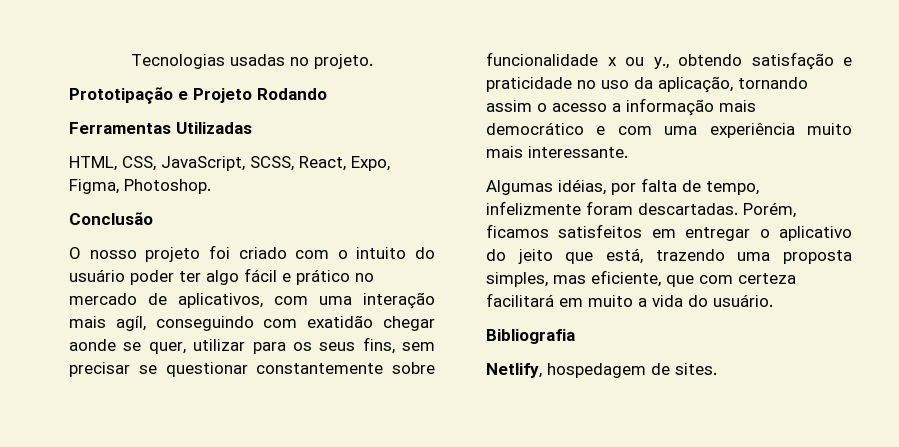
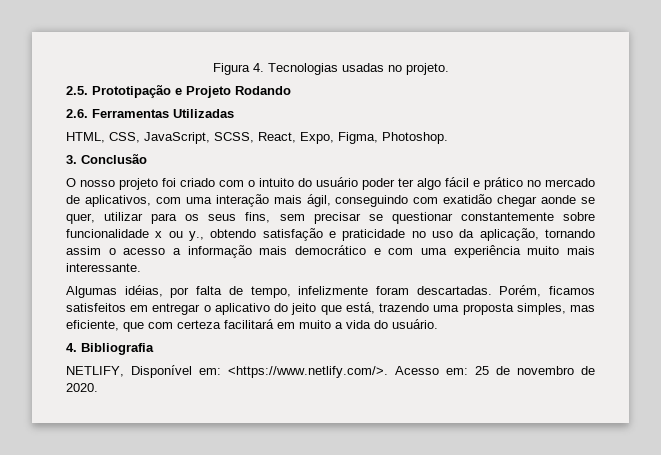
- Tecnologias usadas no projeto.
+ Figura 4. Tecnologias usadas no projeto.
- Prototipação e Projeto Rodando
+ 2.5. Prototipação e Projeto Rodando
- Ferramentas Utilizadas
+ 2.6. Ferramentas Utilizadas
- Conclusão
+ 3. Conclusão
- O nosso projeto foi criado com o intuito do usuário poder ter algo fácil e prático no mercado de aplicativos, com uma interação mais agíl, conseguindo com exatidão chegar aonde se quer, utilizar para os seus fins, sem precisar se questionar constantemente sobre funcionalidade x ou y., obtendo satisfação e praticidade no uso da aplicação, tornando assim o acesso a informação mais democrático e com uma experiência muito mais interessante.
+ O nosso projeto foi criado com o intuito do usuário poder ter algo fácil e prático no mercado de aplicativos, com uma interação mais ágil, conseguindo com exatidão chegar aonde se quer, utilizar para os seus fins, sem precisar se questionar constantemente sobre funcionalidade x ou y., obtendo satisfação e praticidade no uso da aplicação, tornando assim o acesso a informação mais democrático e com uma experiência muito mais interessante.
- Bibliografia
+ 4. Bibliografia
- Netlify, hospedagem de sites.
+ NETLIFY, Disponível em: <https://www.netlify.com/>. Acesso em: 25 de novembro de 2020.

